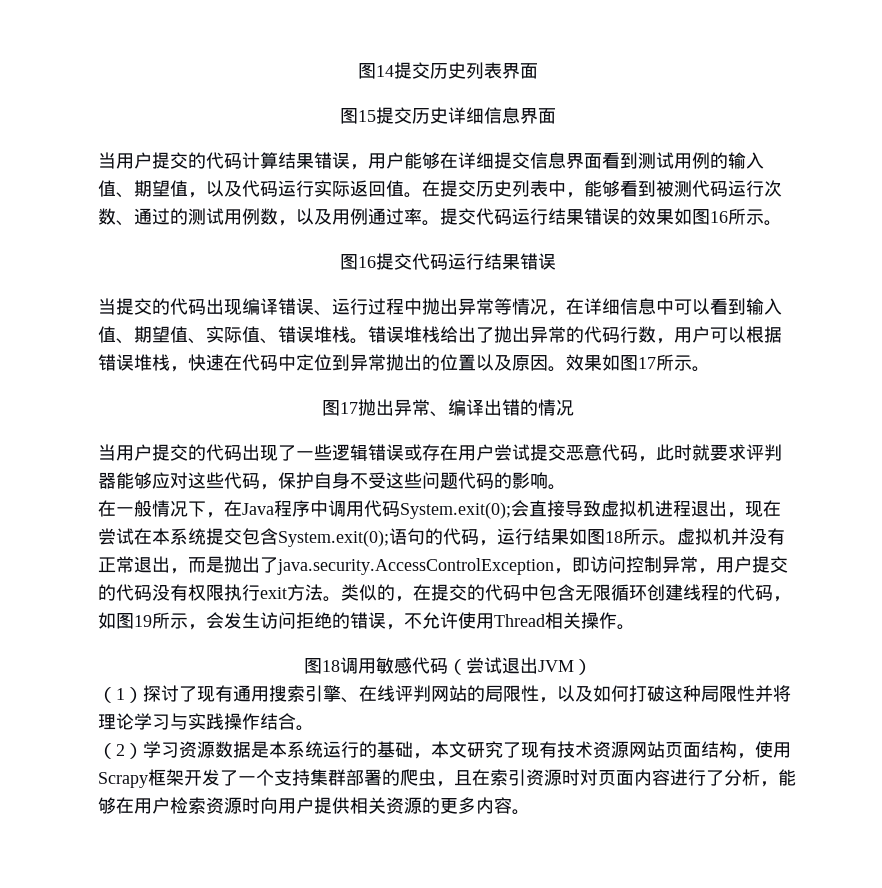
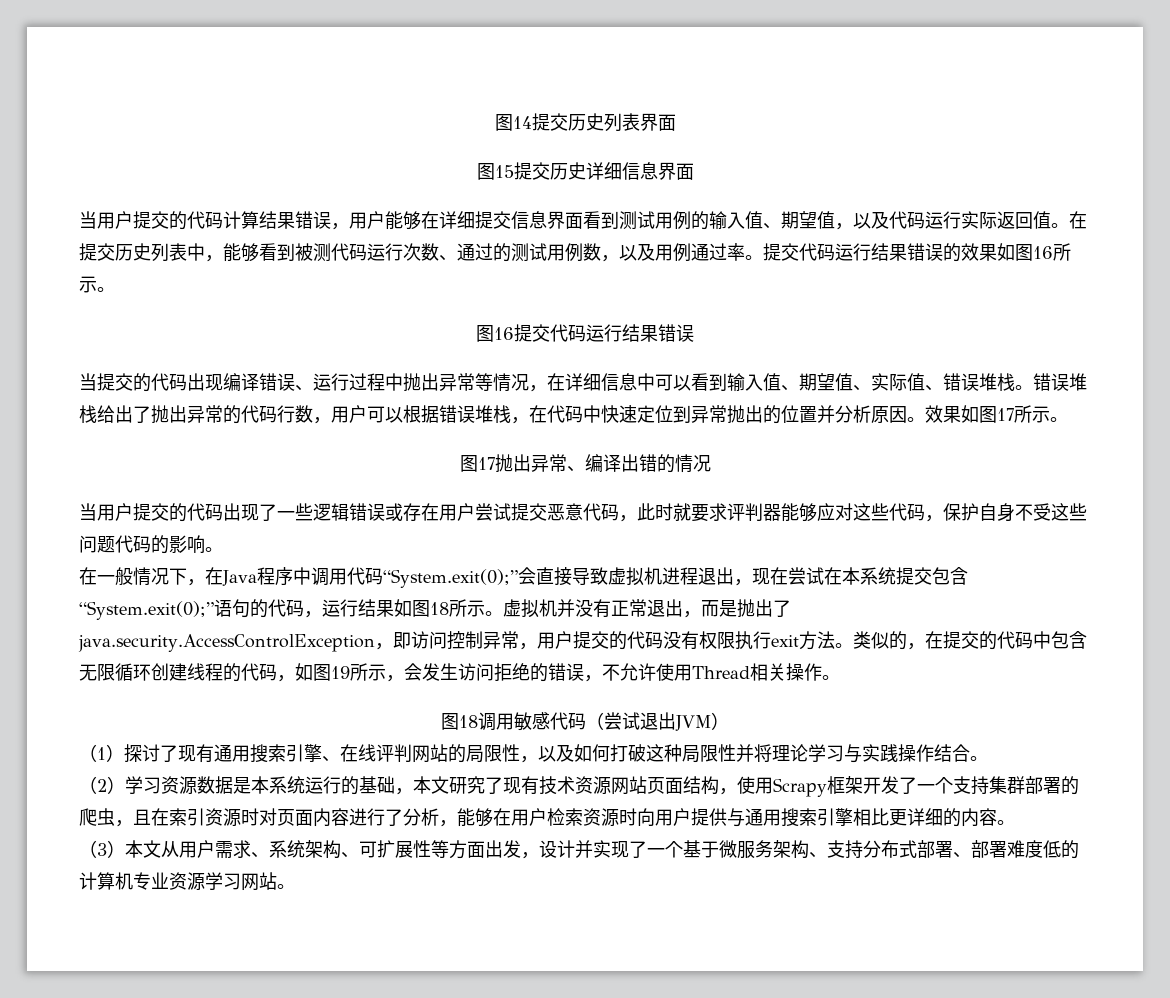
- 错误堆栈给出了抛出异常的代码行数，用户可以根据错误堆栈，快速在代码中定位到异常抛出的位置以及原因。
+ 错误堆栈给出了抛出异常的代码行数，用户可以根据错误堆栈，在代码中快速定位到异常抛出的位置并分析原因。
- 在一般情况下，在Java程序中调用代码System.exit(0);会直接导致虚拟机进程退出，现在尝试在本系统提交包含System.exit(0);语句的代码，运行结果如图18所示。
+ 在一般情况下，在Java程序中调用代码“System.exit(0);”会直接导致虚拟机进程退出，现在尝试在本系统提交包含“System.exit(0);”语句的代码，运行结果如图18所示。
- （2）学习资源数据是本系统运行的基础，本文研究了现有技术资源网站页面结构，使用Scrapy框架开发了一个支持集群部署的爬虫，且在索引资源时对页面内容进行了分析，能够在用户检索资源时向用户提供相关资源的更多内容。
+ （2）学习资源数据是本系统运行的基础，本文研究了现有技术资源网站页面结构，使用Scrapy框架开发了一个支持集群部署的爬虫，且在索引资源时对页面内容进行了分析，能够在用户检索资源时向用户提供与通用搜索引擎相比更详细的内容。
+ （3）本文从用户需求、系统架构、可扩展性等方面出发，设计并实现了一个基于微服务架构、支持分布式部署、部署难度低的计算机专业资源学习网站。

